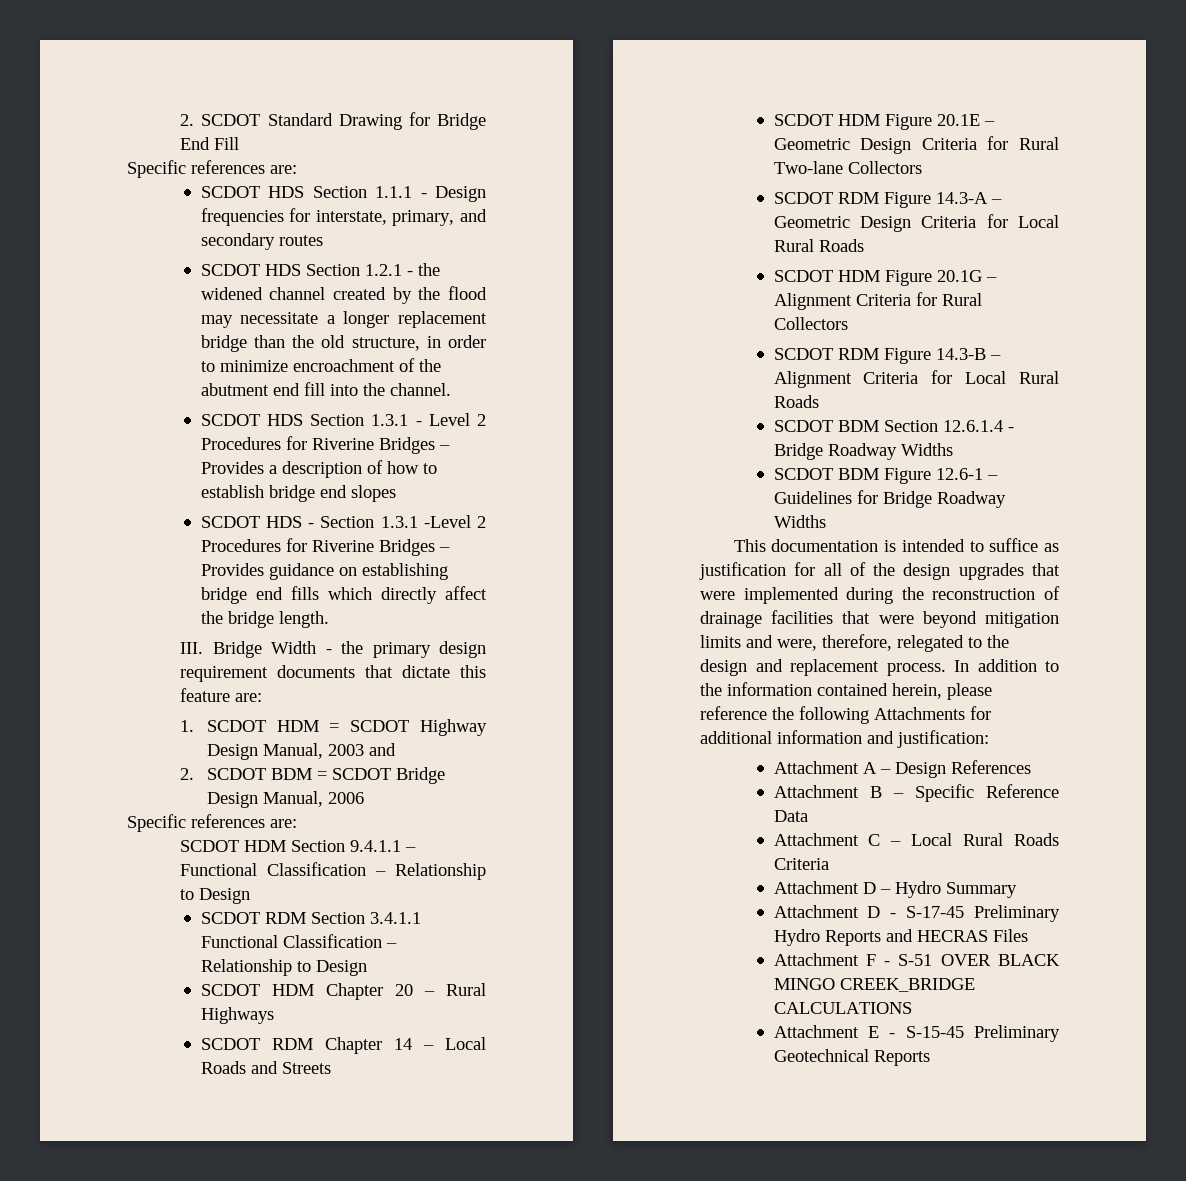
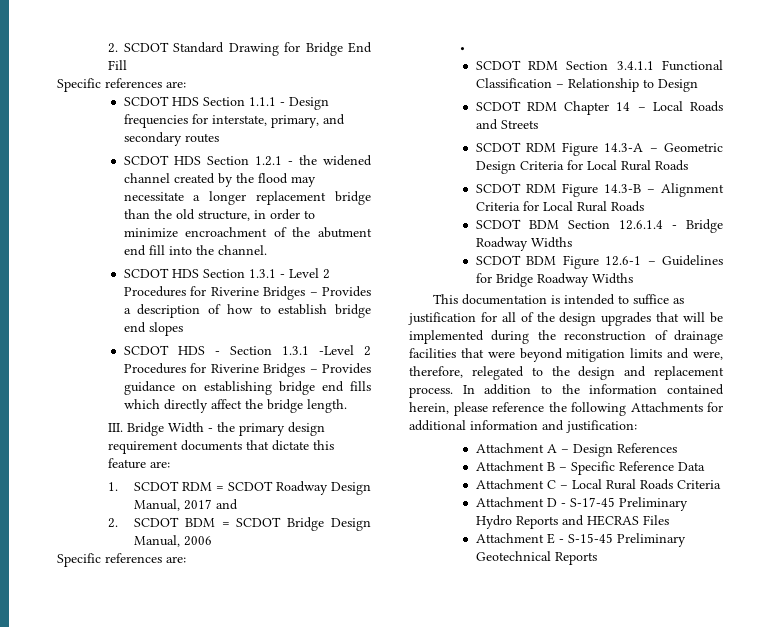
- 1. SCDOT HDM = SCDOT Highway Design Manual, 2003 and
+ 1. SCDOT RDM = SCDOT Roadway Design Manual, 2017 and
- SCDOT HDM Section 9.4.1.1 – Functional Classification – Relationship to Design
+ •
- SCDOT HDM Chapter 20 – Rural Highways
- SCDOT HDM Figure 20.1E – Geometric Design Criteria for Rural Two-lane Collectors
- SCDOT HDM Figure 20.1G – Alignment Criteria for Rural Collectors
- This documentation is intended to suffice as justification for all of the design upgrades that were implemented during the reconstruction of drainage facilities that were beyond mitigation limits and were, therefore, relegated to the design and replacement process.
+ This documentation is intended to suffice as justification for all of the design upgrades that will be implemented during the reconstruction of drainage facilities that were beyond mitigation limits and were, therefore, relegated to the design and replacement process.
- Attachment D – Hydro Summary
- Attachment F - S-51 OVER BLACK MINGO CREEK_BRIDGE CALCULATIONS

